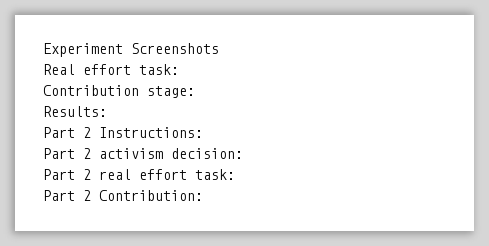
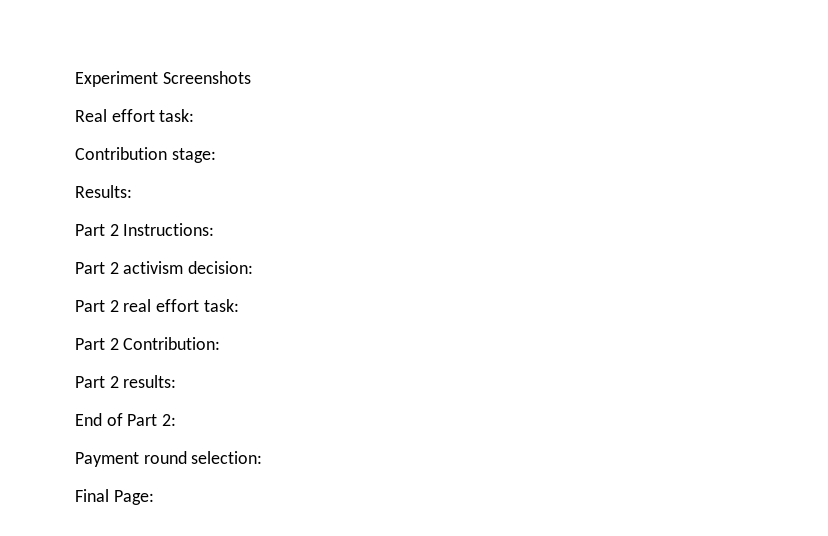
+ Part 2 results:
+ End of Part 2:
+ Payment round selection:
+ Final Page:

